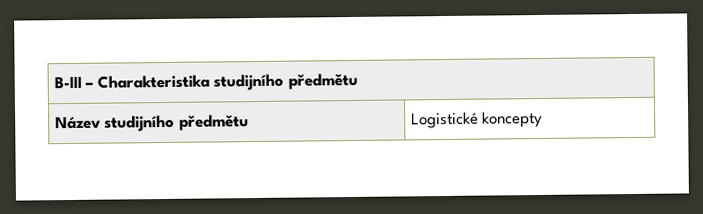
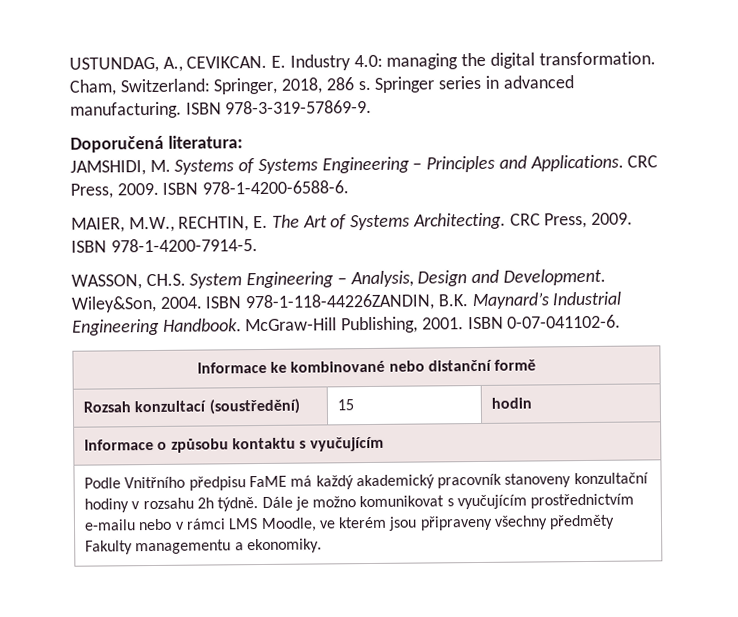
- B-III – Charakteristika studijního předmětu
- Název studijního předmětu | Logistické koncepty
+ USTUNDAG, A., CEVIKCAN. E. Industry 4.0: managing the digital transformation. Cham, Switzerland: Springer, 2018, 286 s. Springer series in advanced manufacturing. ISBN 978-3-319-57869-9.
+ Doporučená literatura:
+ JAMSHIDI, M. Systems of Systems Engineering – Principles and Applications. CRC Press, 2009. ISBN 978-1-4200-6588-6.
+ MAIER, M.W., RECHTIN, E. The Art of Systems Architecting. CRC Press, 2009. ISBN 978-1-4200-7914-5.
+ WASSON, CH.S. System Engineering – Analysis, Design and Development. Wiley&Son, 2004. ISBN 978-1-118-44226ZANDIN, B.K. Maynard’s Industrial Engineering Handbook. McGraw-Hill Publishing, 2001. ISBN 0-07-041102-6.
+ Informace ke kombinované nebo distanční formě
+ Rozsah konzultací (soustředění) | 15 | hodin
+ Informace o způsobu kontaktu s vyučujícím
+ Podle Vnitřního předpisu FaME má každý akademický pracovník stanoveny konzultační hodiny v rozsahu 2h týdně. Dále je možno komunikovat s vyučujícím prostřednictvím e-mailu nebo v rámci LMS Moodle, ve kterém jsou připraveny všechny předměty Fakulty managementu a ekonomiky.

